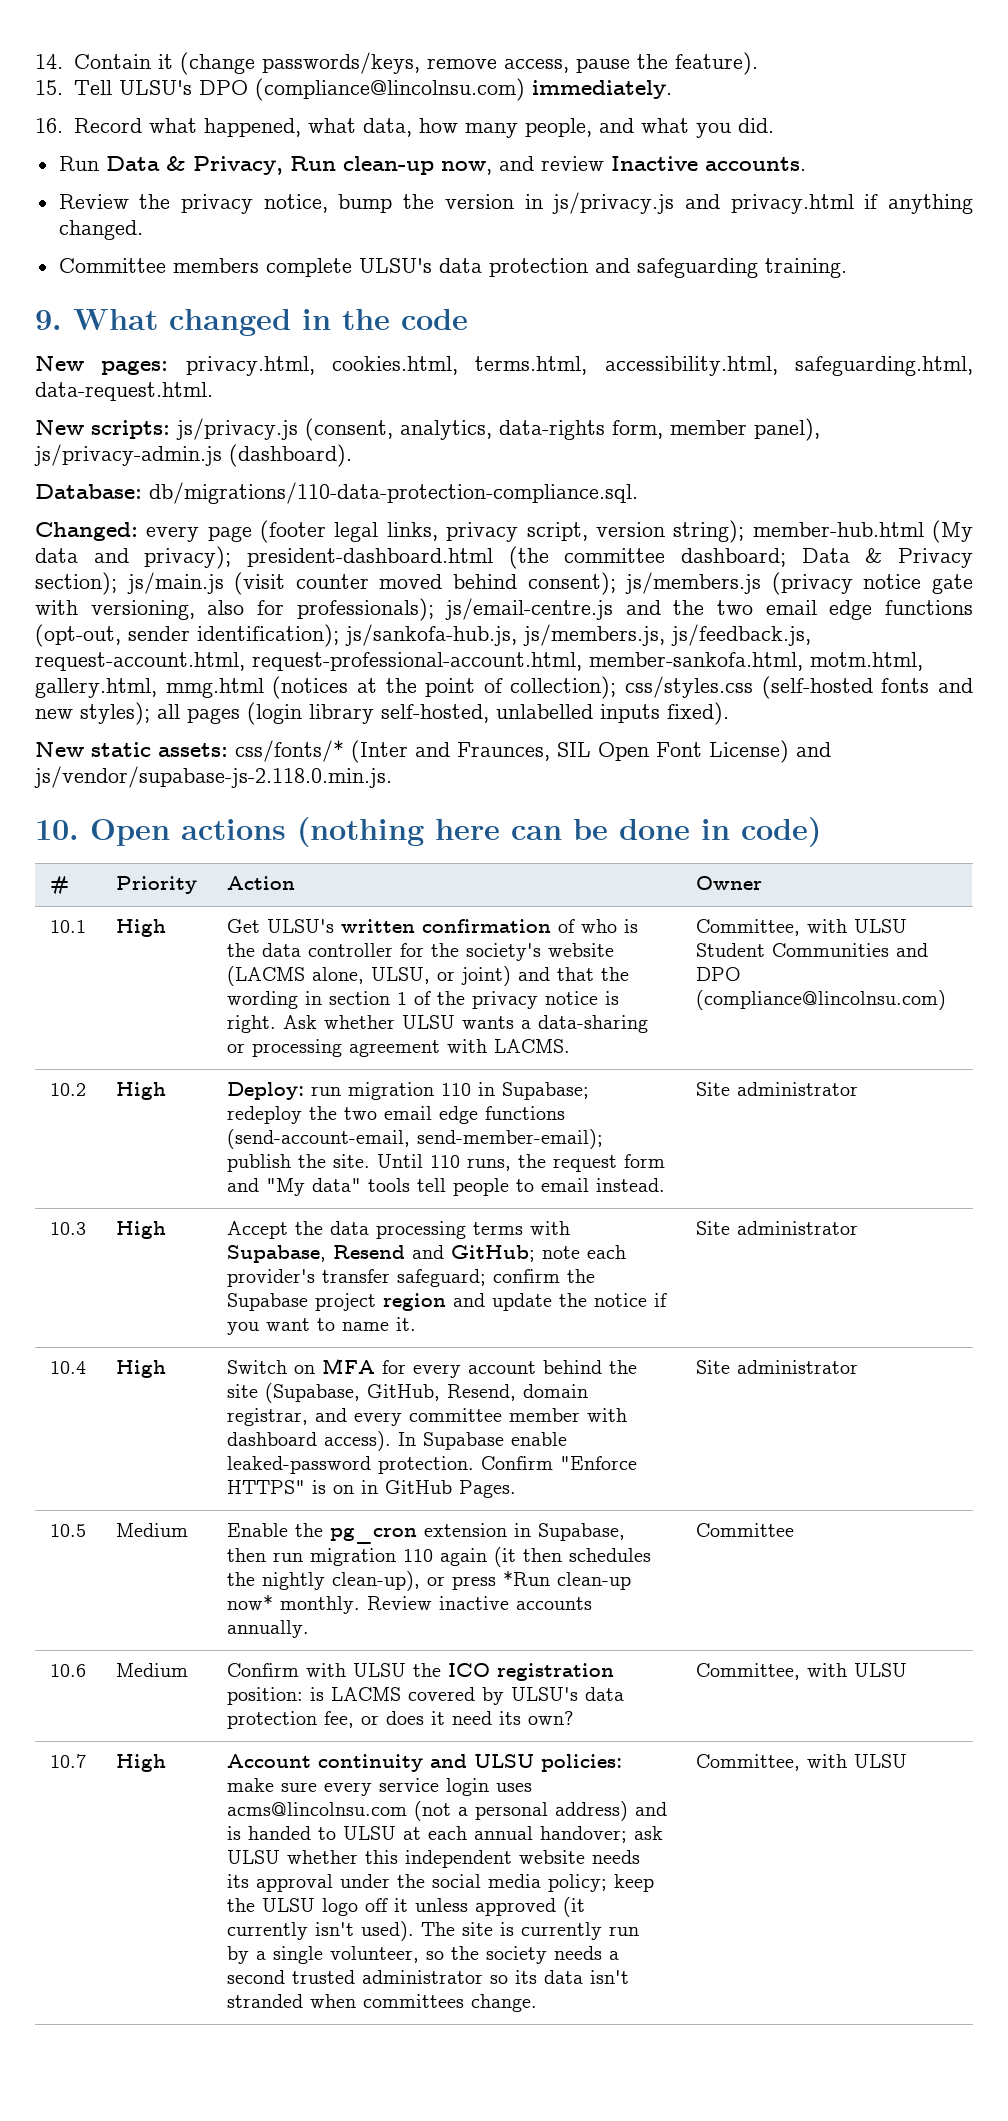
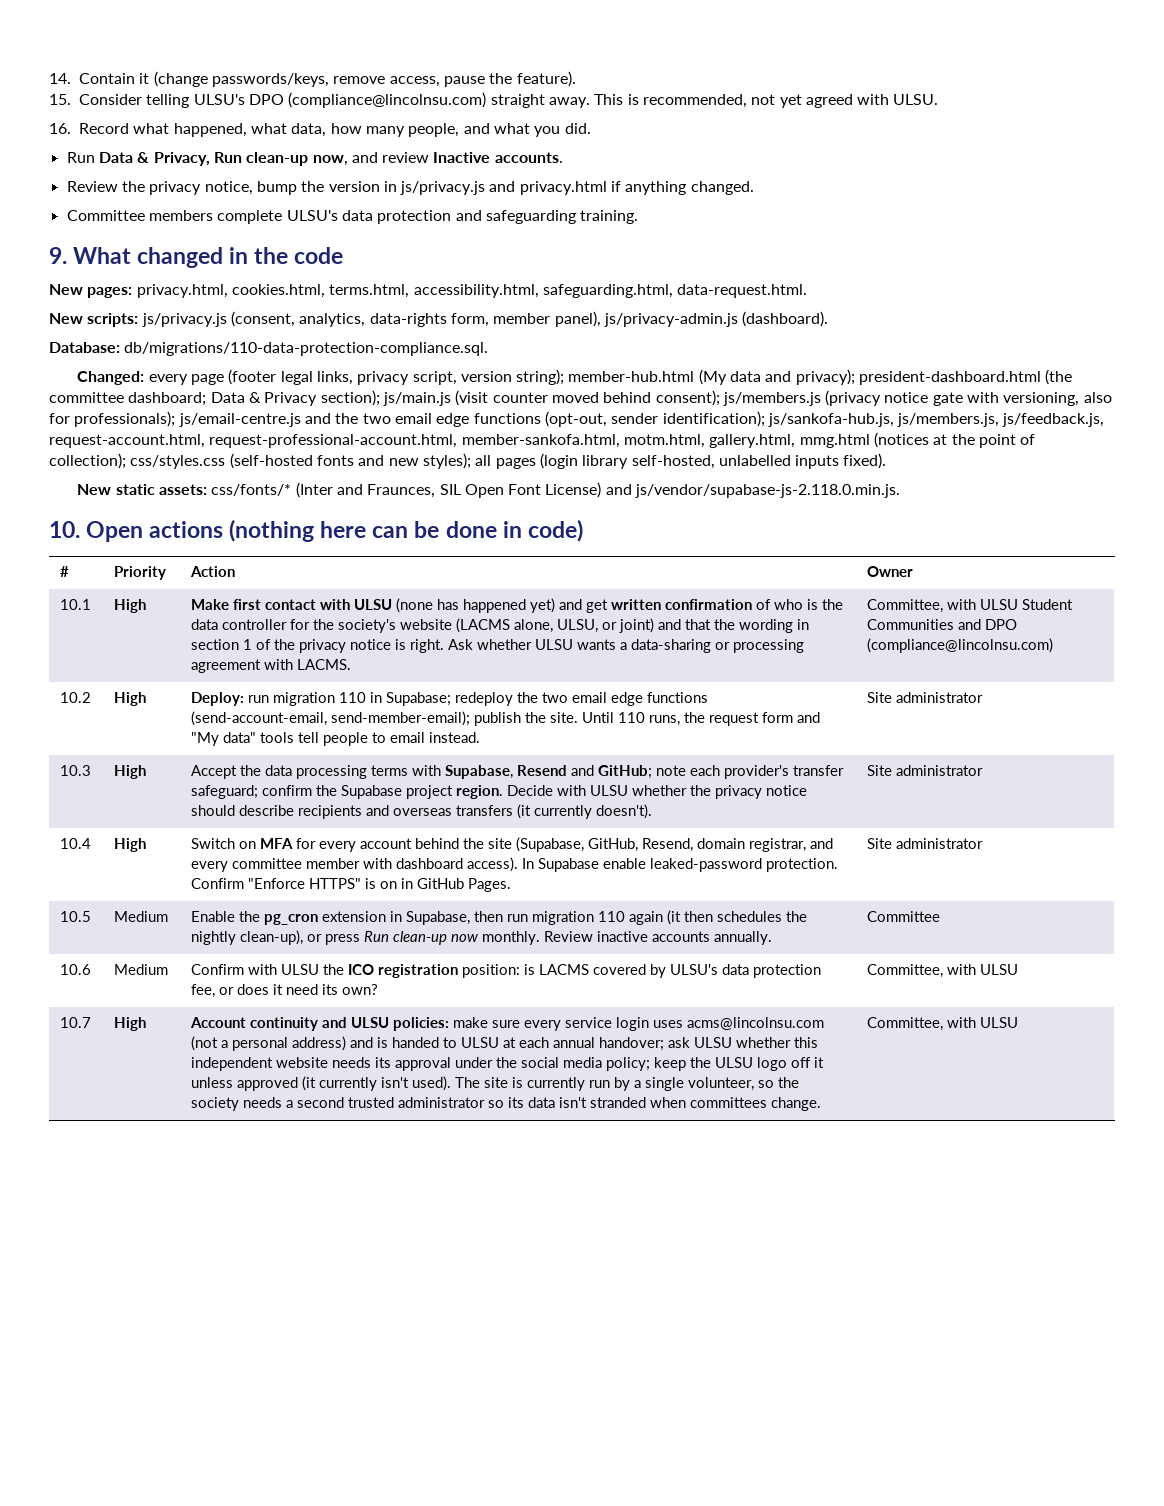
- 15. Tell ULSU's DPO (compliance@lincolnsu.com) immediately.
+ 15. Consider telling ULSU's DPO (compliance@lincolnsu.com) straight away. This is recommended, not yet agreed with ULSU.
- Get ULSU's written confirmation of who is the data controller for the society's website (LACMS alone, ULSU, or joint) and that the wording in section 1 of the privacy notice is right.
+ Make first contact with ULSU (none has happened yet) and get written confirmation of who is the data controller for the society's website (LACMS alone, ULSU, or joint) and that the wording in section 1 of the privacy notice is right.
- 10.3 | High | Accept the data processing terms with Supabase, Resend and GitHub; note each provider's transfer safeguard; confirm the Supabase project region and update the notice if you want to name it. | Site administrator
+ 10.3 | High | Accept the data processing terms with Supabase, Resend and GitHub; note each provider's transfer safeguard; confirm the Supabase project region. Decide with ULSU whether the privacy notice should describe recipients and overseas transfers (it currently doesn't). | Site administrator
- 10.5 | Medium | Enable the pg_cron extension in Supabase, then run migration 110 again (it then schedules the nightly clean-up), or press *Run clean-up now* monthly. Review inactive accounts annually. | Committee
+ 10.5 | Medium | Enable the pg_cron extension in Supabase, then run migration 110 again (it then schedules the nightly clean-up), or press Run clean-up now monthly. Review inactive accounts annually. | Committee

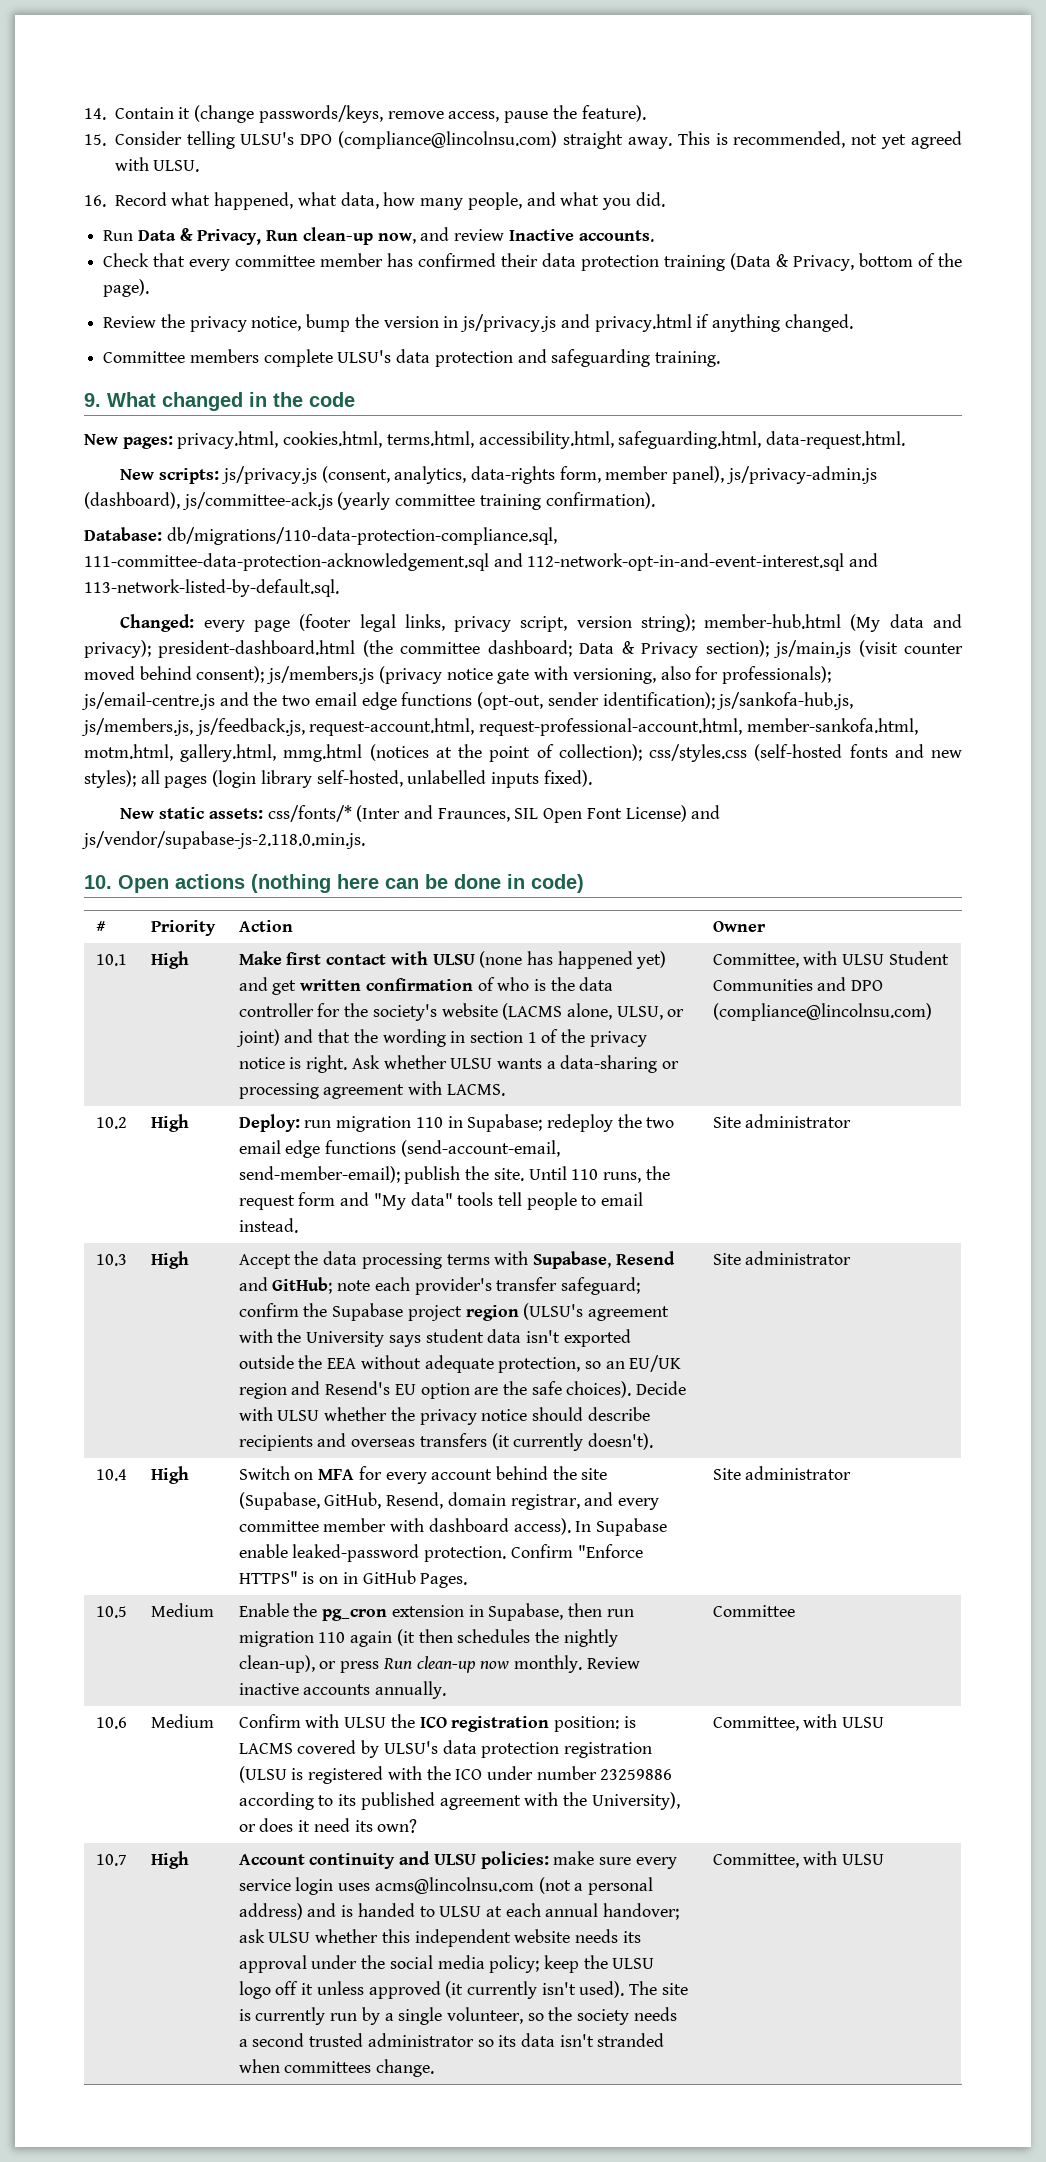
+ Check that every committee member has confirmed their data protection training (Data & Privacy, bottom of the page).
- New scripts: js/privacy.js (consent, analytics, data-rights form, member panel), js/privacy-admin.js (dashboard).
- Database: db/migrations/110-data-protection-compliance.sql.
+ New scripts: js/privacy.js (consent, analytics, data-rights form, member panel), js/privacy-admin.js (dashboard), js/committee-ack.js (yearly committee training confirmation).
+ Database: db/migrations/110-data-protection-compliance.sql, 111-committee-data-protection-acknowledgement.sql and 112-network-opt-in-and-event-interest.sql and 113-network-listed-by-default.sql.
- Accept the data processing terms with Supabase, Resend and GitHub; note each provider's transfer safeguard; confirm the Supabase project region.
+ Accept the data processing terms with Supabase, Resend and GitHub; note each provider's transfer safeguard; confirm the Supabase project region (ULSU's agreement with the University says student data isn't exported outside the EEA without adequate protection, so an EU/UK region and Resend's EU option are the safe choices).
- Confirm with ULSU the ICO registration position: is LACMS covered by ULSU's data protection fee, or does it need its own?
+ Confirm with ULSU the ICO registration position: is LACMS covered by ULSU's data protection registration (ULSU is registered with the ICO under number 23259886 according to its published agreement with the University), or does it need its own?

